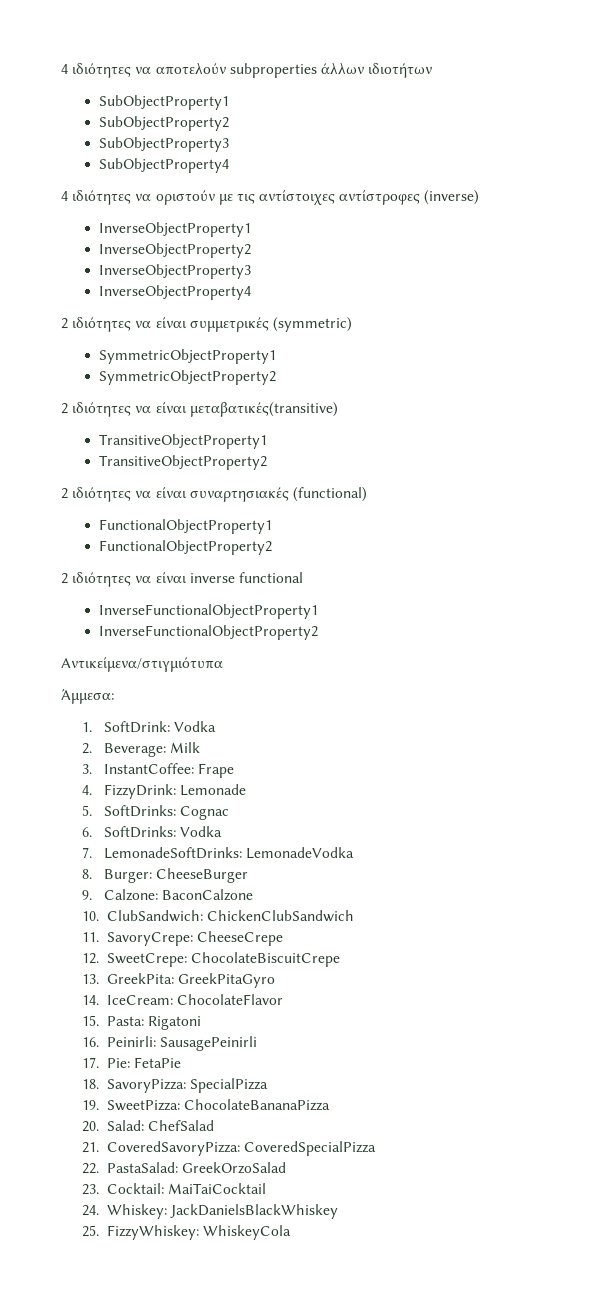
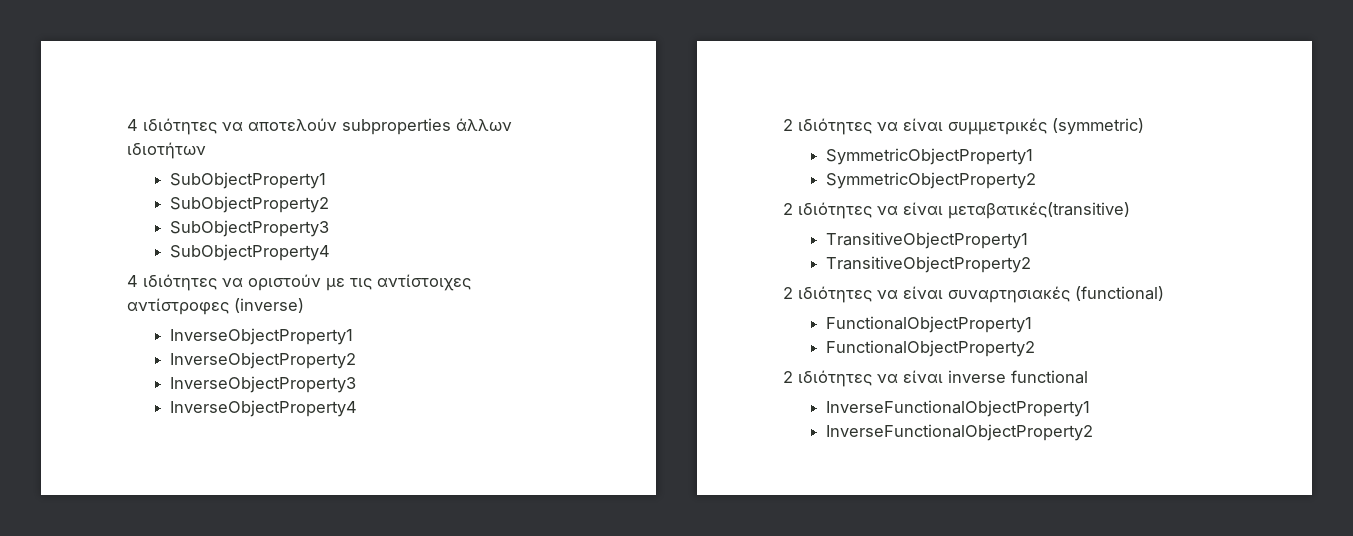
- Αντικείμενα/στιγμιότυπα
- Άμμεσα:
- 1. SoftDrink: Vodka
- 2. Beverage: Milk
- 3. InstantCoffee: Frape
- 4. FizzyDrink: Lemonade
- 5. SoftDrinks: Cognac
- 6. SoftDrinks: Vodka
- 7. LemonadeSoftDrinks: LemonadeVodka
- 8. Burger: CheeseBurger
- 9. Calzone: BaconCalzone
- 10. ClubSandwich: ChickenClubSandwich
- 11. SavoryCrepe: CheeseCrepe
- 12. SweetCrepe: ChocolateBiscuitCrepe
- 13. GreekPita: GreekPitaGyro
- 14. IceCream: ChocolateFlavor
- 15. Pasta: Rigatoni
- 16. Peinirli: SausagePeinirli
- 17. Pie: FetaPie
- 18. SavoryPizza: SpecialPizza
- 19. SweetPizza: ChocolateBananaPizza
- 20. Salad: ChefSalad
- 21. CoveredSavoryPizza: CoveredSpecialPizza
- 22. PastaSalad: GreekOrzoSalad
- 23. Cocktail: MaiTaiCocktail
- 24. Whiskey: JackDanielsBlackWhiskey
- 25. FizzyWhiskey: WhiskeyCola

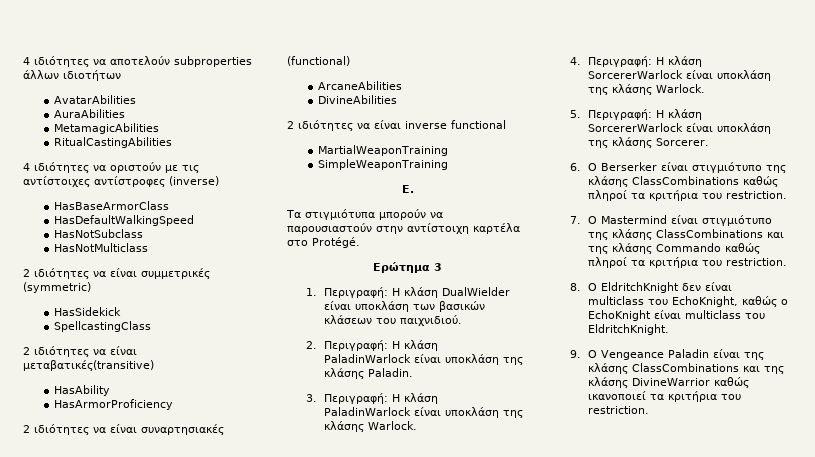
- SubObjectProperty1
- SubObjectProperty2
- SubObjectProperty3
- SubObjectProperty4
+ AvatarAbilities
+ AuraAbilities
+ MetamagicAbilities
+ RitualCastingAbilities
- InverseObjectProperty1
- InverseObjectProperty2
- InverseObjectProperty3
- InverseObjectProperty4
+ HasBaseArmorClass
+ HasDefaultWalkingSpeed
+ HasNotSubclass
+ HasNotMulticlass
- SymmetricObjectProperty1
- SymmetricObjectProperty2
+ HasSidekick
+ SpellcastingClass
- TransitiveObjectProperty1
- TransitiveObjectProperty2
+ HasAbility
+ HasArmorProficiency
- FunctionalObjectProperty1
- FunctionalObjectProperty2
+ ArcaneAbilities
+ DivineAbilities
- InverseFunctionalObjectProperty1
- InverseFunctionalObjectProperty2
+ MartialWeaponTraining
+ SimpleWeaponTraining
+ Ε.
+ Τα στιγμιότυπα μπορούν να παρουσιαστούν στην αντίστοιχη καρτέλα στο Protégé.
+ Ερώτημα 3
+ 1. Περιγραφή: Η κλάση DualWielder είναι υποκλάση των βασικών κλάσεων του παιχνιδιού.
+ 2. Περιγραφή: Η κλάση PaladinWarlock είναι υποκλάση της κλάσης Paladin.
+ 3. Περιγραφή: Η κλάση PaladinWarlock είναι υποκλάση της κλάσης Warlock.
+ 4. Περιγραφή: Η κλάση SorcererWarlock είναι υποκλάση της κλάσης Warlock.
+ 5. Περιγραφή: Η κλάση SorcererWarlock είναι υποκλάση της κλάσης Sorcerer.
+ 6. Ο Berserker είναι στιγμιότυπο της κλάσης ClassCombinations καθώς πληροί τα κριτήρια του restriction.
+ 7. Ο Mastermind είναι στιγμιότυπο της κλάσης ClassCombinations και της κλάσης Commando καθώς πληροί τα κριτήρια του restriction.
+ 8. Ο EldritchKnight δεν είναι multiclass του EchoKnight, καθώς ο EchoKnight είναι multiclass του EldritchKnight.
+ 9. O Vengeance Paladin είναι της κλάσης ClassCombinations και της κλάσης DivineWarrior καθώς ικανοποιεί τα κριτήρια του restriction.

